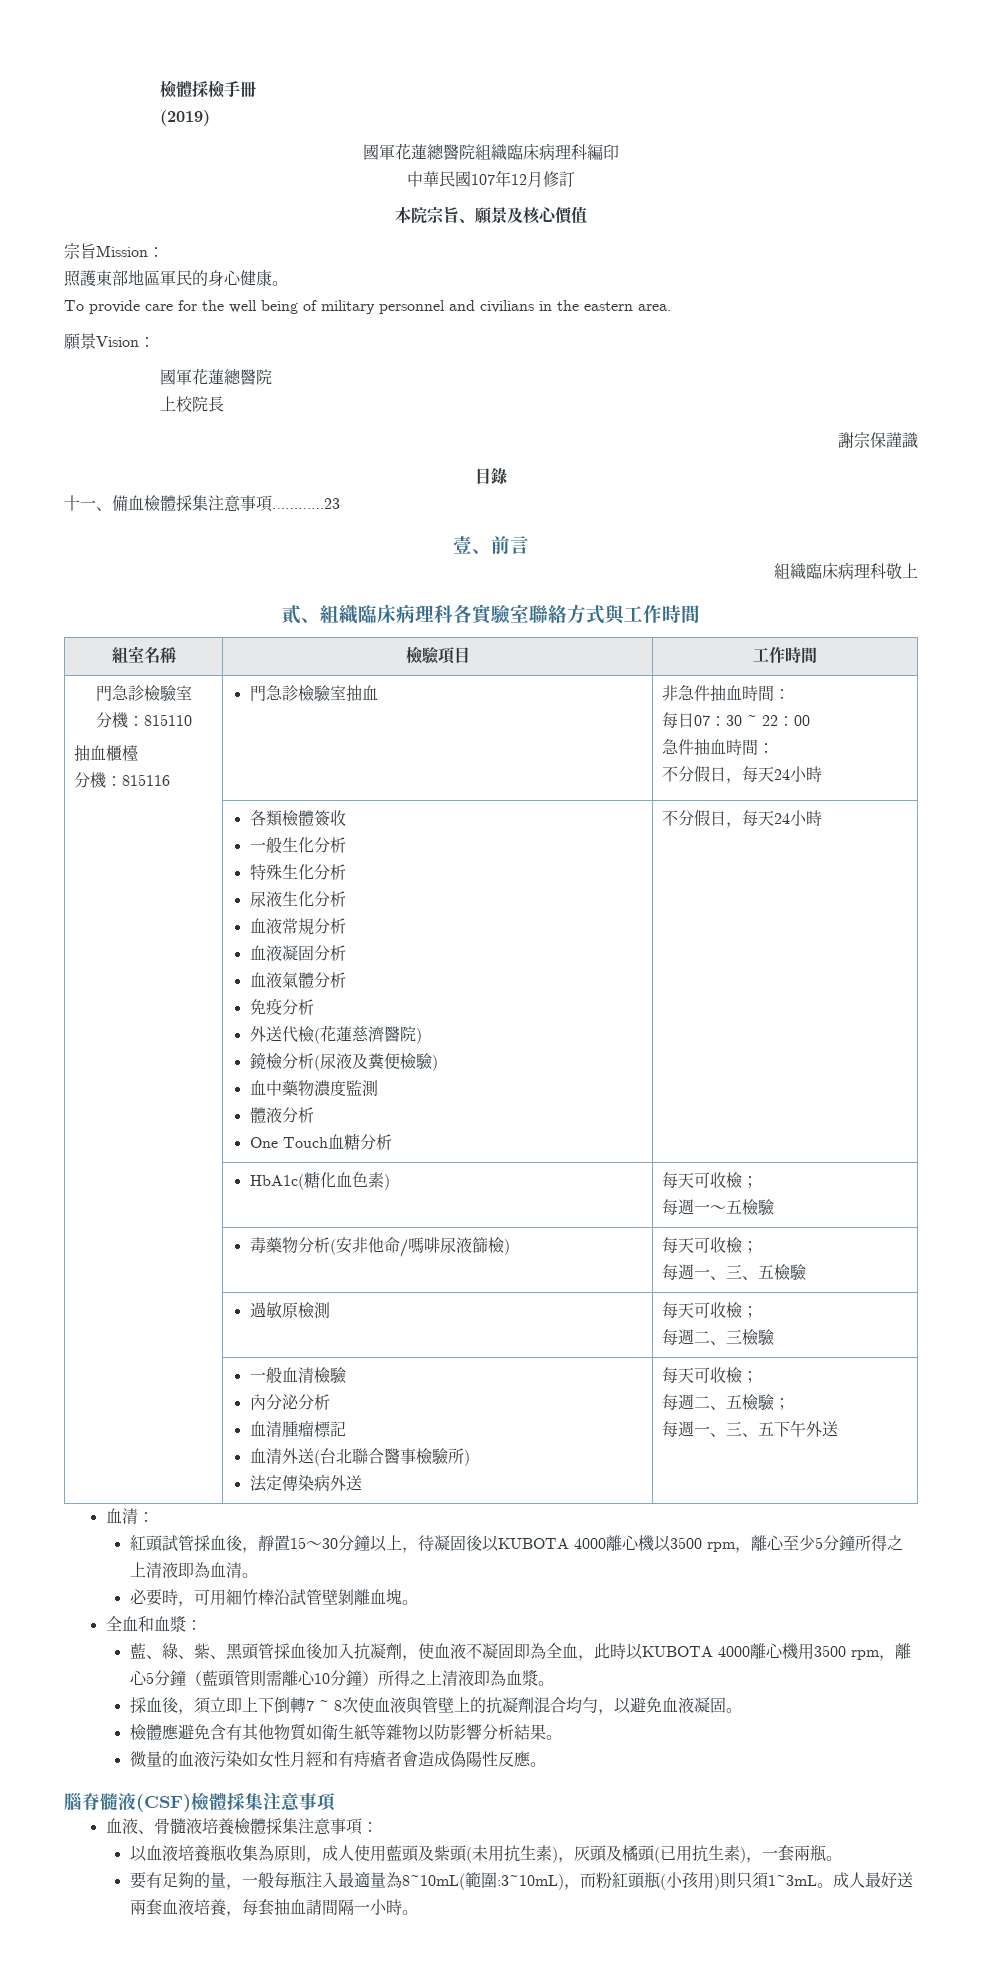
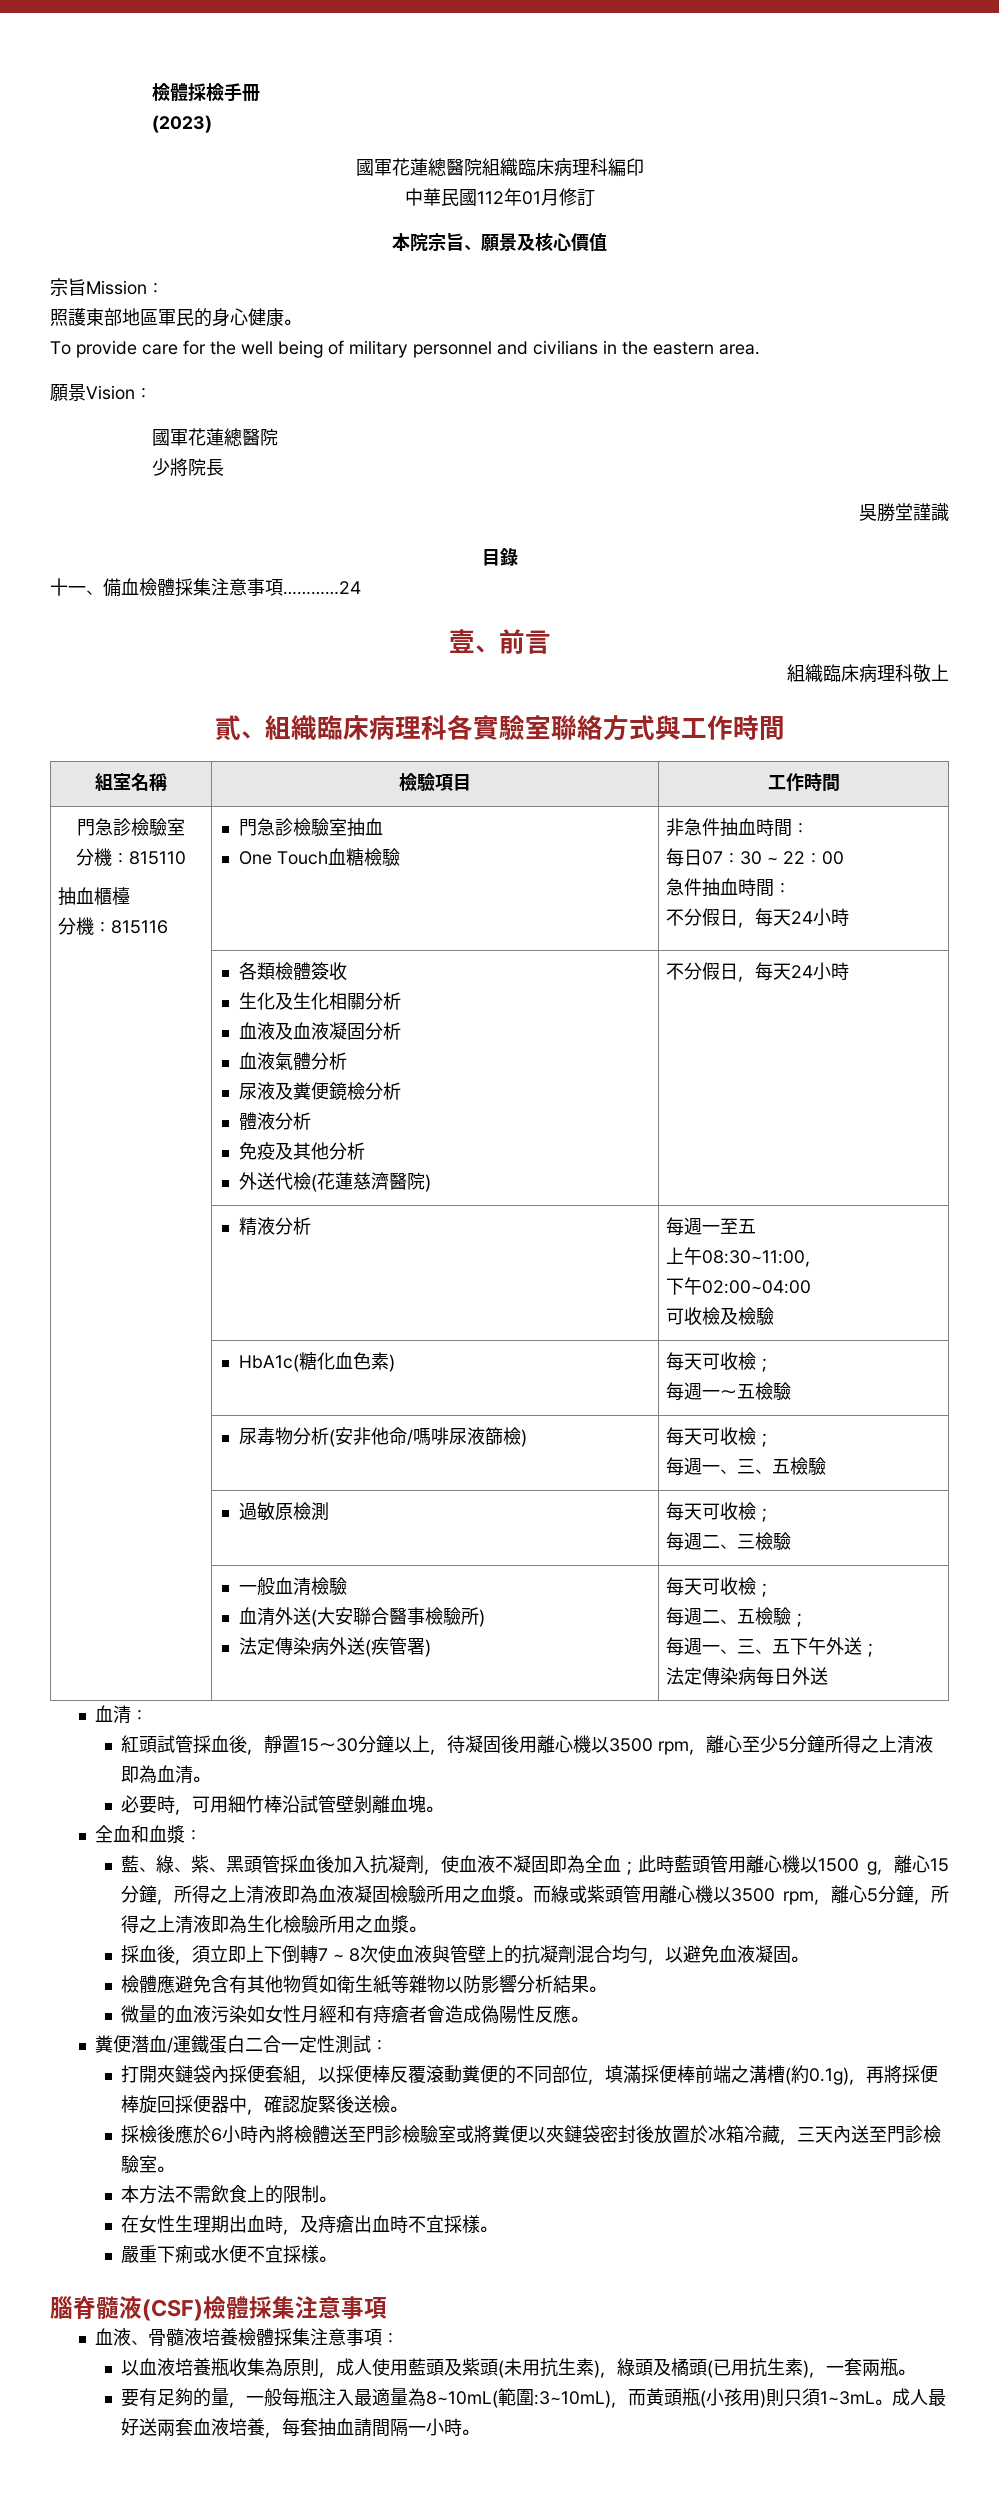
- (2019)
+ (2023)
- 中華民國107年12月修訂
+ 中華民國112年01月修訂
- 上校院長
+ 少將院長
- 謝宗保謹識
+ 吳勝堂謹識
- 十一、備血檢體採集注意事項…………23
+ 十一、備血檢體採集注意事項…………24
  組室名稱 | 檢驗項目 | 工作時間
  門急診檢驗室
  分機：815110
  抽血櫃檯
- 分機：815116 | 門急診檢驗室抽血 | 非急件抽血時間：
+ 分機：815116 | 門急診檢驗室抽血
+ One Touch血糖檢驗 | 非急件抽血時間：
- 一般生化分析
- 特殊生化分析
- 尿液生化分析
- 血液常規分析
- 血液凝固分析
+ 生化及生化相關分析
+ 血液及血液凝固分析
+ 尿液及糞便鏡檢分析
+ 體液分析
- 免疫分析
+ 免疫及其他分析
- 外送代檢(花蓮慈濟醫院)
- 鏡檢分析(尿液及糞便檢驗)
- 血中藥物濃度監測
- 體液分析
- One Touch血糖分析 | 不分假日，每天24小時
+ 外送代檢(花蓮慈濟醫院) | 不分假日，每天24小時
+ | 精液分析 | 每週一至五
+ 上午08:30~11:00，
+ 下午02:00~04:00
+ 可收檢及檢驗
- | 毒藥物分析(安非他命/嗎啡尿液篩檢) | 每天可收檢；
+ | 尿毒物分析(安非他命/嗎啡尿液篩檢) | 每天可收檢；
  | 一般血清檢驗
- 內分泌分析
- 血清腫瘤標記
- 血清外送(台北聯合醫事檢驗所)
- 法定傳染病外送 | 每天可收檢；
+ 血清外送(大安聯合醫事檢驗所)
+ 法定傳染病外送(疾管署) | 每天可收檢；
  每週二、五檢驗；
- 每週一、三、五下午外送
+ 每週一、三、五下午外送；
+ 法定傳染病每日外送
- 紅頭試管採血後，靜置15～30分鐘以上，待凝固後以KUBOTA 4000離心機以3500 rpm，離心至少5分鐘所得之上清液即為血清。
+ 紅頭試管採血後，靜置15～30分鐘以上，待凝固後用離心機以3500 rpm，離心至少5分鐘所得之上清液即為血清。
- 藍、綠、紫、黑頭管採血後加入抗凝劑，使血液不凝固即為全血，此時以KUBOTA 4000離心機用3500 rpm，離心5分鐘（藍頭管則需離心10分鐘）所得之上清液即為血漿。
+ 藍、綠、紫、黑頭管採血後加入抗凝劑，使血液不凝固即為全血；此時藍頭管用離心機以1500 g，離心15分鐘，所得之上清液即為血液凝固檢驗所用之血漿。而綠或紫頭管用離心機以3500 rpm，離心5分鐘，所得之上清液即為生化檢驗所用之血漿。
+ 糞便潛血/運鐵蛋白二合一定性測試：
+ 打開夾鏈袋內採便套組，以採便棒反覆滾動糞便的不同部位，填滿採便棒前端之溝槽(約0.1g)，再將採便棒旋回採便器中，確認旋緊後送檢。
+ 採檢後應於6小時內將檢體送至門診檢驗室或將糞便以夾鏈袋密封後放置於冰箱冷藏，三天內送至門診檢驗室。
+ 本方法不需飲食上的限制。
+ 在女性生理期出血時，及痔瘡出血時不宜採樣。
+ 嚴重下痢或水便不宜採樣。
- 以血液培養瓶收集為原則，成人使用藍頭及紫頭(未用抗生素)，灰頭及橘頭(已用抗生素)，一套兩瓶。
+ 以血液培養瓶收集為原則，成人使用藍頭及紫頭(未用抗生素)，綠頭及橘頭(已用抗生素)，一套兩瓶。
- 要有足夠的量，一般每瓶注入最適量為8~10mL(範圍:3~10mL)，而粉紅頭瓶(小孩用)則只須1~3mL。
+ 要有足夠的量，一般每瓶注入最適量為8~10mL(範圍:3~10mL)，而黃頭瓶(小孩用)則只須1~3mL。

